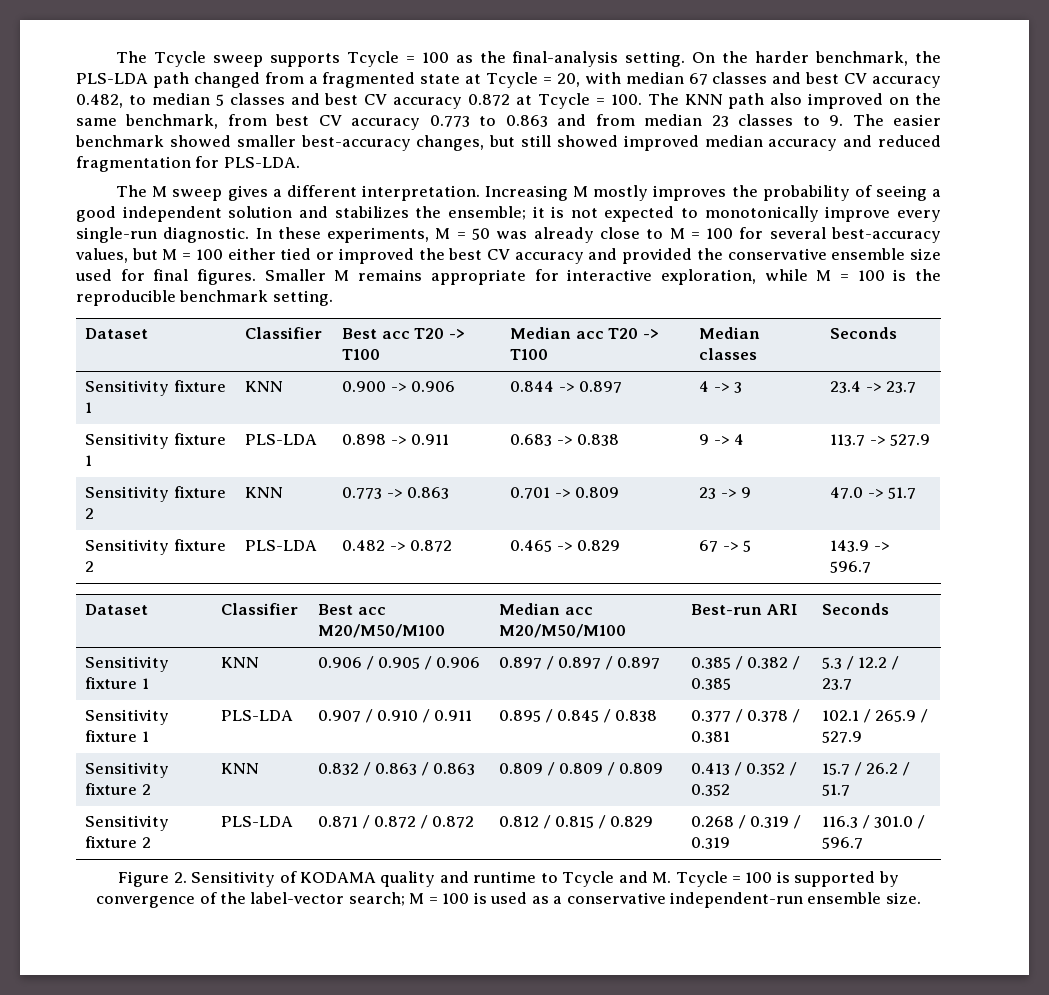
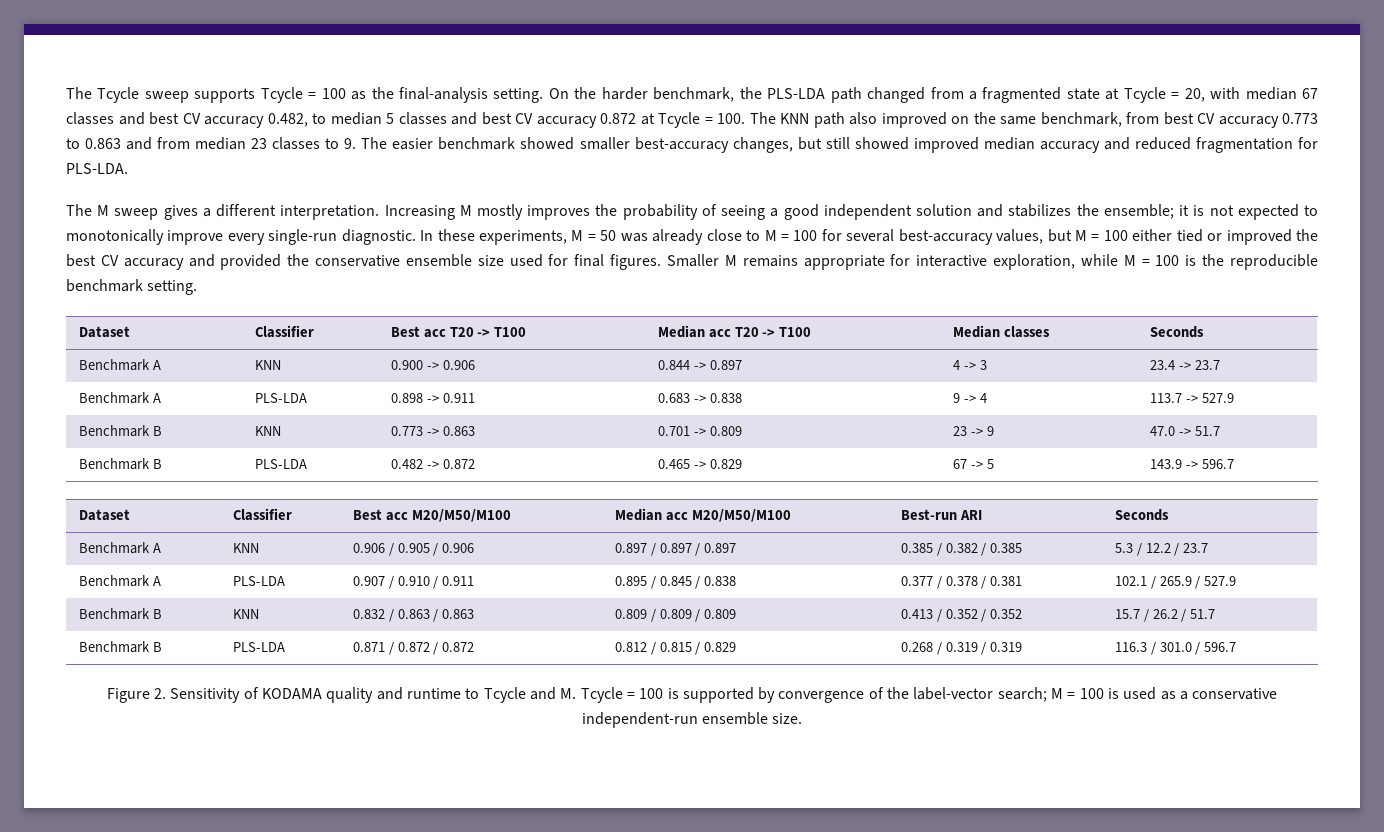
- Sensitivity fixture 1 | KNN | 0.900 -> 0.906 | 0.844 -> 0.897 | 4 -> 3 | 23.4 -> 23.7
+ Benchmark A | KNN | 0.900 -> 0.906 | 0.844 -> 0.897 | 4 -> 3 | 23.4 -> 23.7
- Sensitivity fixture 1 | PLS-LDA | 0.898 -> 0.911 | 0.683 -> 0.838 | 9 -> 4 | 113.7 -> 527.9
+ Benchmark A | PLS-LDA | 0.898 -> 0.911 | 0.683 -> 0.838 | 9 -> 4 | 113.7 -> 527.9
- Sensitivity fixture 2 | KNN | 0.773 -> 0.863 | 0.701 -> 0.809 | 23 -> 9 | 47.0 -> 51.7
+ Benchmark B | KNN | 0.773 -> 0.863 | 0.701 -> 0.809 | 23 -> 9 | 47.0 -> 51.7
- Sensitivity fixture 2 | PLS-LDA | 0.482 -> 0.872 | 0.465 -> 0.829 | 67 -> 5 | 143.9 -> 596.7
+ Benchmark B | PLS-LDA | 0.482 -> 0.872 | 0.465 -> 0.829 | 67 -> 5 | 143.9 -> 596.7
- Sensitivity fixture 1 | KNN | 0.906 / 0.905 / 0.906 | 0.897 / 0.897 / 0.897 | 0.385 / 0.382 / 0.385 | 5.3 / 12.2 / 23.7
+ Benchmark A | KNN | 0.906 / 0.905 / 0.906 | 0.897 / 0.897 / 0.897 | 0.385 / 0.382 / 0.385 | 5.3 / 12.2 / 23.7
- Sensitivity fixture 1 | PLS-LDA | 0.907 / 0.910 / 0.911 | 0.895 / 0.845 / 0.838 | 0.377 / 0.378 / 0.381 | 102.1 / 265.9 / 527.9
+ Benchmark A | PLS-LDA | 0.907 / 0.910 / 0.911 | 0.895 / 0.845 / 0.838 | 0.377 / 0.378 / 0.381 | 102.1 / 265.9 / 527.9
- Sensitivity fixture 2 | KNN | 0.832 / 0.863 / 0.863 | 0.809 / 0.809 / 0.809 | 0.413 / 0.352 / 0.352 | 15.7 / 26.2 / 51.7
+ Benchmark B | KNN | 0.832 / 0.863 / 0.863 | 0.809 / 0.809 / 0.809 | 0.413 / 0.352 / 0.352 | 15.7 / 26.2 / 51.7
- Sensitivity fixture 2 | PLS-LDA | 0.871 / 0.872 / 0.872 | 0.812 / 0.815 / 0.829 | 0.268 / 0.319 / 0.319 | 116.3 / 301.0 / 596.7
+ Benchmark B | PLS-LDA | 0.871 / 0.872 / 0.872 | 0.812 / 0.815 / 0.829 | 0.268 / 0.319 / 0.319 | 116.3 / 301.0 / 596.7

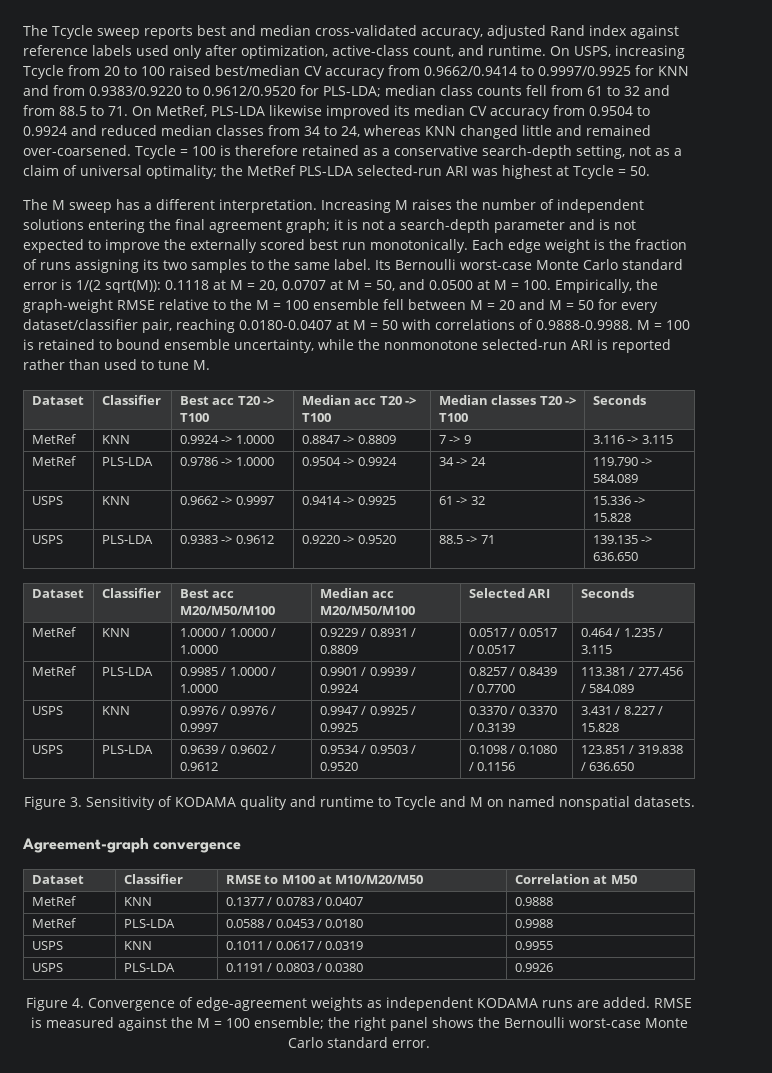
- The Tcycle sweep supports Tcycle = 100 as the final-analysis setting. On the harder benchmark, the PLS-LDA path changed from a fragmented state at Tcycle = 20, with median 67 classes and best CV accuracy 0.482, to median 5 classes and best CV accuracy 0.872 at Tcycle = 100. The KNN path also improved on the same benchmark, from best CV accuracy 0.773 to 0.863 and from median 23 classes to 9. The easier benchmark showed smaller best-accuracy changes, but still showed improved median accuracy and reduced fragmentation for PLS-LDA.
+ The Tcycle sweep reports best and median cross-validated accuracy, adjusted Rand index against reference labels used only after optimization, active-class count, and runtime. On USPS, increasing Tcycle from 20 to 100 raised best/median CV accuracy from 0.9662/0.9414 to 0.9997/0.9925 for KNN and from 0.9383/0.9220 to 0.9612/0.9520 for PLS-LDA; median class counts fell from 61 to 32 and from 88.5 to 71. On MetRef, PLS-LDA likewise improved its median CV accuracy from 0.9504 to 0.9924 and reduced median classes from 34 to 24, whereas KNN changed little and remained over-coarsened. Tcycle = 100 is therefore retained as a conservative search-depth setting, not as a claim of universal optimality; the MetRef PLS-LDA selected-run ARI was highest at Tcycle = 50.
- The M sweep gives a different interpretation.
+ The M sweep has a different interpretation.
- Increasing M mostly improves the probability of seeing a good independent solution and stabilizes the ensemble; it is not expected to monotonically improve every single-run diagnostic. In these experiments, M = 50 was already close to M = 100 for several best-accuracy values, but M = 100 either tied or improved the best CV accuracy and provided the conservative ensemble size used for final figures. Smaller M remains appropriate for interactive exploration, while M = 100 is the reproducible benchmark setting.
+ Increasing M raises the number of independent solutions entering the final agreement graph; it is not a search-depth parameter and is not expected to improve the externally scored best run monotonically. Each edge weight is the fraction of runs assigning its two samples to the same label. Its Bernoulli worst-case Monte Carlo standard error is 1/(2 sqrt(M)): 0.1118 at M = 20, 0.0707 at M = 50, and 0.0500 at M = 100. Empirically, the graph-weight RMSE relative to the M = 100 ensemble fell between M = 20 and M = 50 for every dataset/classifier pair, reaching 0.0180-0.0407 at M = 50 with correlations of 0.9888-0.9988. M = 100 is retained to bound ensemble uncertainty, while the nonmonotone selected-run ARI is reported rather than used to tune M.
- Dataset | Classifier | Best acc T20 -> T100 | Median acc T20 -> T100 | Median classes | Seconds
- Benchmark A | KNN | 0.900 -> 0.906 | 0.844 -> 0.897 | 4 -> 3 | 23.4 -> 23.7
- Benchmark A | PLS-LDA | 0.898 -> 0.911 | 0.683 -> 0.838 | 9 -> 4 | 113.7 -> 527.9
- Benchmark B | KNN | 0.773 -> 0.863 | 0.701 -> 0.809 | 23 -> 9 | 47.0 -> 51.7
- Benchmark B | PLS-LDA | 0.482 -> 0.872 | 0.465 -> 0.829 | 67 -> 5 | 143.9 -> 596.7
+ Dataset | Classifier | Best acc T20 -> T100 | Median acc T20 -> T100 | Median classes T20 -> T100 | Seconds
+ MetRef | KNN | 0.9924 -> 1.0000 | 0.8847 -> 0.8809 | 7 -> 9 | 3.116 -> 3.115
+ MetRef | PLS-LDA | 0.9786 -> 1.0000 | 0.9504 -> 0.9924 | 34 -> 24 | 119.790 -> 584.089
+ USPS | KNN | 0.9662 -> 0.9997 | 0.9414 -> 0.9925 | 61 -> 32 | 15.336 -> 15.828
+ USPS | PLS-LDA | 0.9383 -> 0.9612 | 0.9220 -> 0.9520 | 88.5 -> 71 | 139.135 -> 636.650
- Dataset | Classifier | Best acc M20/M50/M100 | Median acc M20/M50/M100 | Best-run ARI | Seconds
+ Dataset | Classifier | Best acc M20/M50/M100 | Median acc M20/M50/M100 | Selected ARI | Seconds
- Benchmark A | KNN | 0.906 / 0.905 / 0.906 | 0.897 / 0.897 / 0.897 | 0.385 / 0.382 / 0.385 | 5.3 / 12.2 / 23.7
- Benchmark A | PLS-LDA | 0.907 / 0.910 / 0.911 | 0.895 / 0.845 / 0.838 | 0.377 / 0.378 / 0.381 | 102.1 / 265.9 / 527.9
- Benchmark B | KNN | 0.832 / 0.863 / 0.863 | 0.809 / 0.809 / 0.809 | 0.413 / 0.352 / 0.352 | 15.7 / 26.2 / 51.7
- Benchmark B | PLS-LDA | 0.871 / 0.872 / 0.872 | 0.812 / 0.815 / 0.829 | 0.268 / 0.319 / 0.319 | 116.3 / 301.0 / 596.7
- Figure 2. Sensitivity of KODAMA quality and runtime to Tcycle and M. Tcycle = 100 is supported by convergence of the label-vector search; M = 100 is used as a conservative independent-run ensemble size.
+ MetRef | KNN | 1.0000 / 1.0000 / 1.0000 | 0.9229 / 0.8931 / 0.8809 | 0.0517 / 0.0517 / 0.0517 | 0.464 / 1.235 / 3.115
+ MetRef | PLS-LDA | 0.9985 / 1.0000 / 1.0000 | 0.9901 / 0.9939 / 0.9924 | 0.8257 / 0.8439 / 0.7700 | 113.381 / 277.456 / 584.089
+ USPS | KNN | 0.9976 / 0.9976 / 0.9997 | 0.9947 / 0.9925 / 0.9925 | 0.3370 / 0.3370 / 0.3139 | 3.431 / 8.227 / 15.828
+ USPS | PLS-LDA | 0.9639 / 0.9602 / 0.9612 | 0.9534 / 0.9503 / 0.9520 | 0.1098 / 0.1080 / 0.1156 | 123.851 / 319.838 / 636.650
+ Figure 3. Sensitivity of KODAMA quality and runtime to Tcycle and M on named nonspatial datasets.
+ Agreement-graph convergence
+ Dataset | Classifier | RMSE to M100 at M10/M20/M50 | Correlation at M50
+ MetRef | KNN | 0.1377 / 0.0783 / 0.0407 | 0.9888
+ MetRef | PLS-LDA | 0.0588 / 0.0453 / 0.0180 | 0.9988
+ USPS | KNN | 0.1011 / 0.0617 / 0.0319 | 0.9955
+ USPS | PLS-LDA | 0.1191 / 0.0803 / 0.0380 | 0.9926
+ Figure 4. Convergence of edge-agreement weights as independent KODAMA runs are added. RMSE is measured against the M = 100 ensemble; the right panel shows the Bernoulli worst-case Monte Carlo standard error.

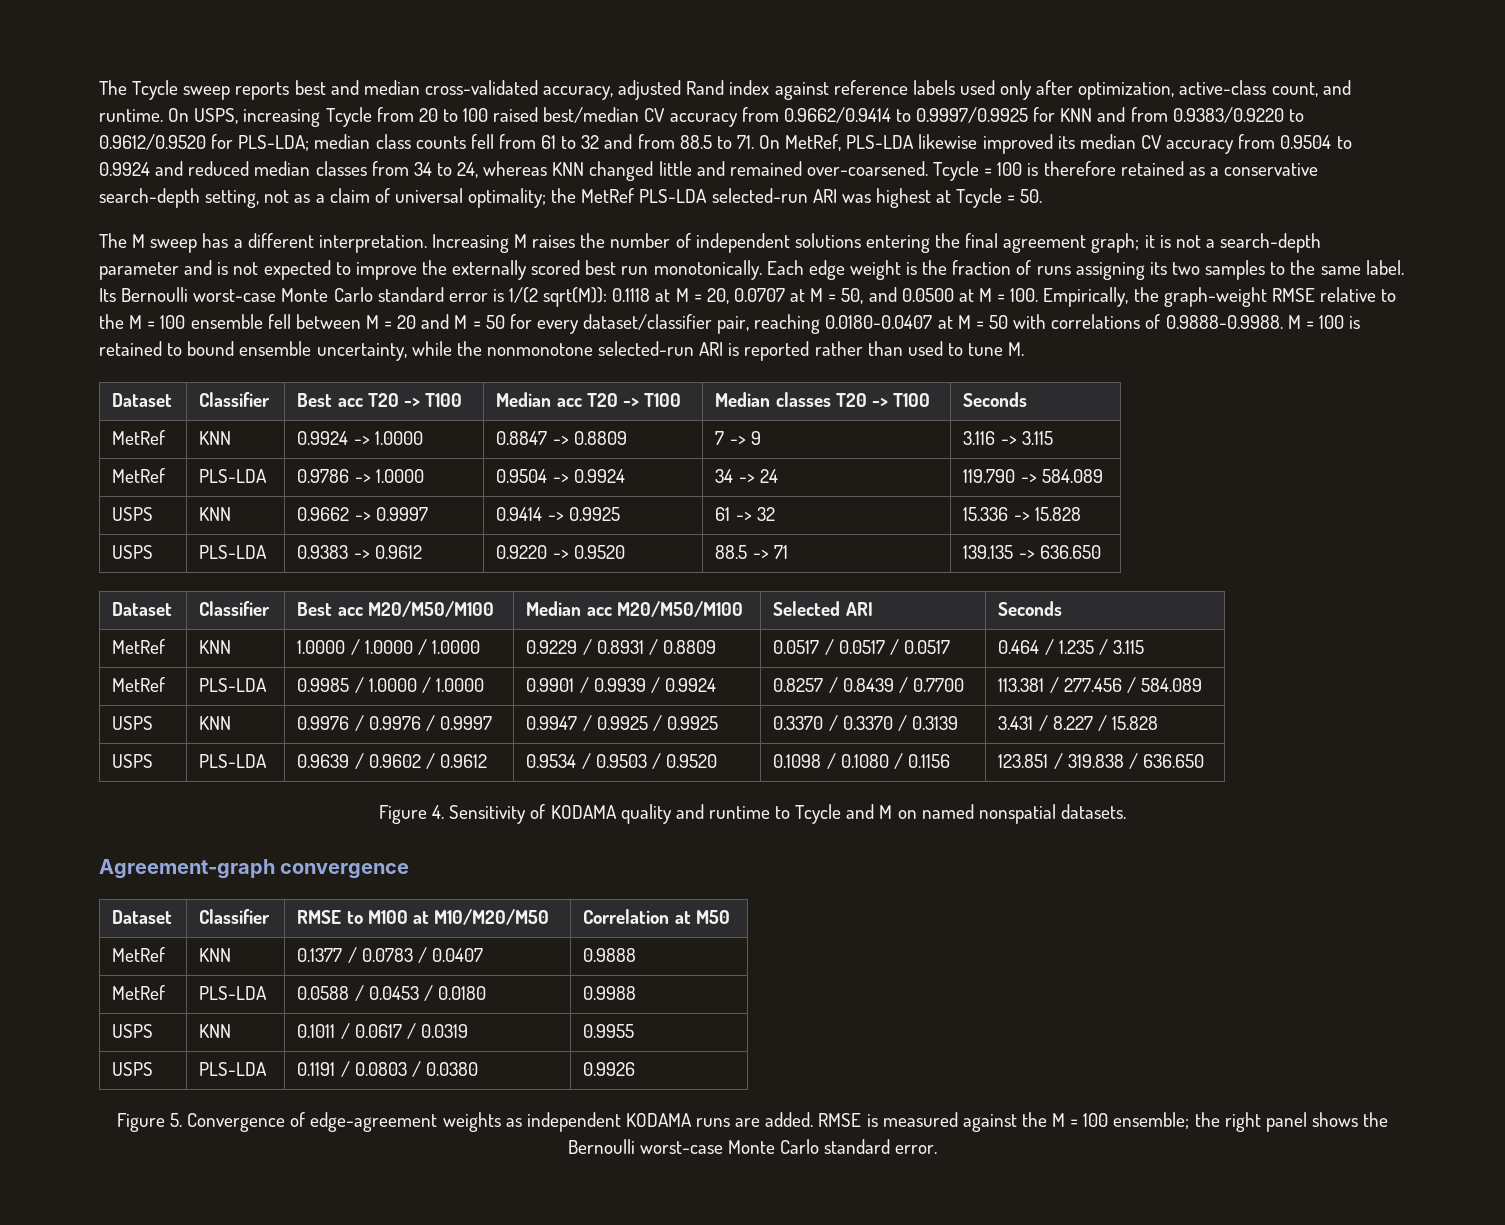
- Figure 3. Sensitivity of KODAMA quality and runtime to Tcycle and M on named nonspatial datasets.
+ Figure 4. Sensitivity of KODAMA quality and runtime to Tcycle and M on named nonspatial datasets.
- Figure 4. Convergence of edge-agreement weights as independent KODAMA runs are added.
+ Figure 5. Convergence of edge-agreement weights as independent KODAMA runs are added.

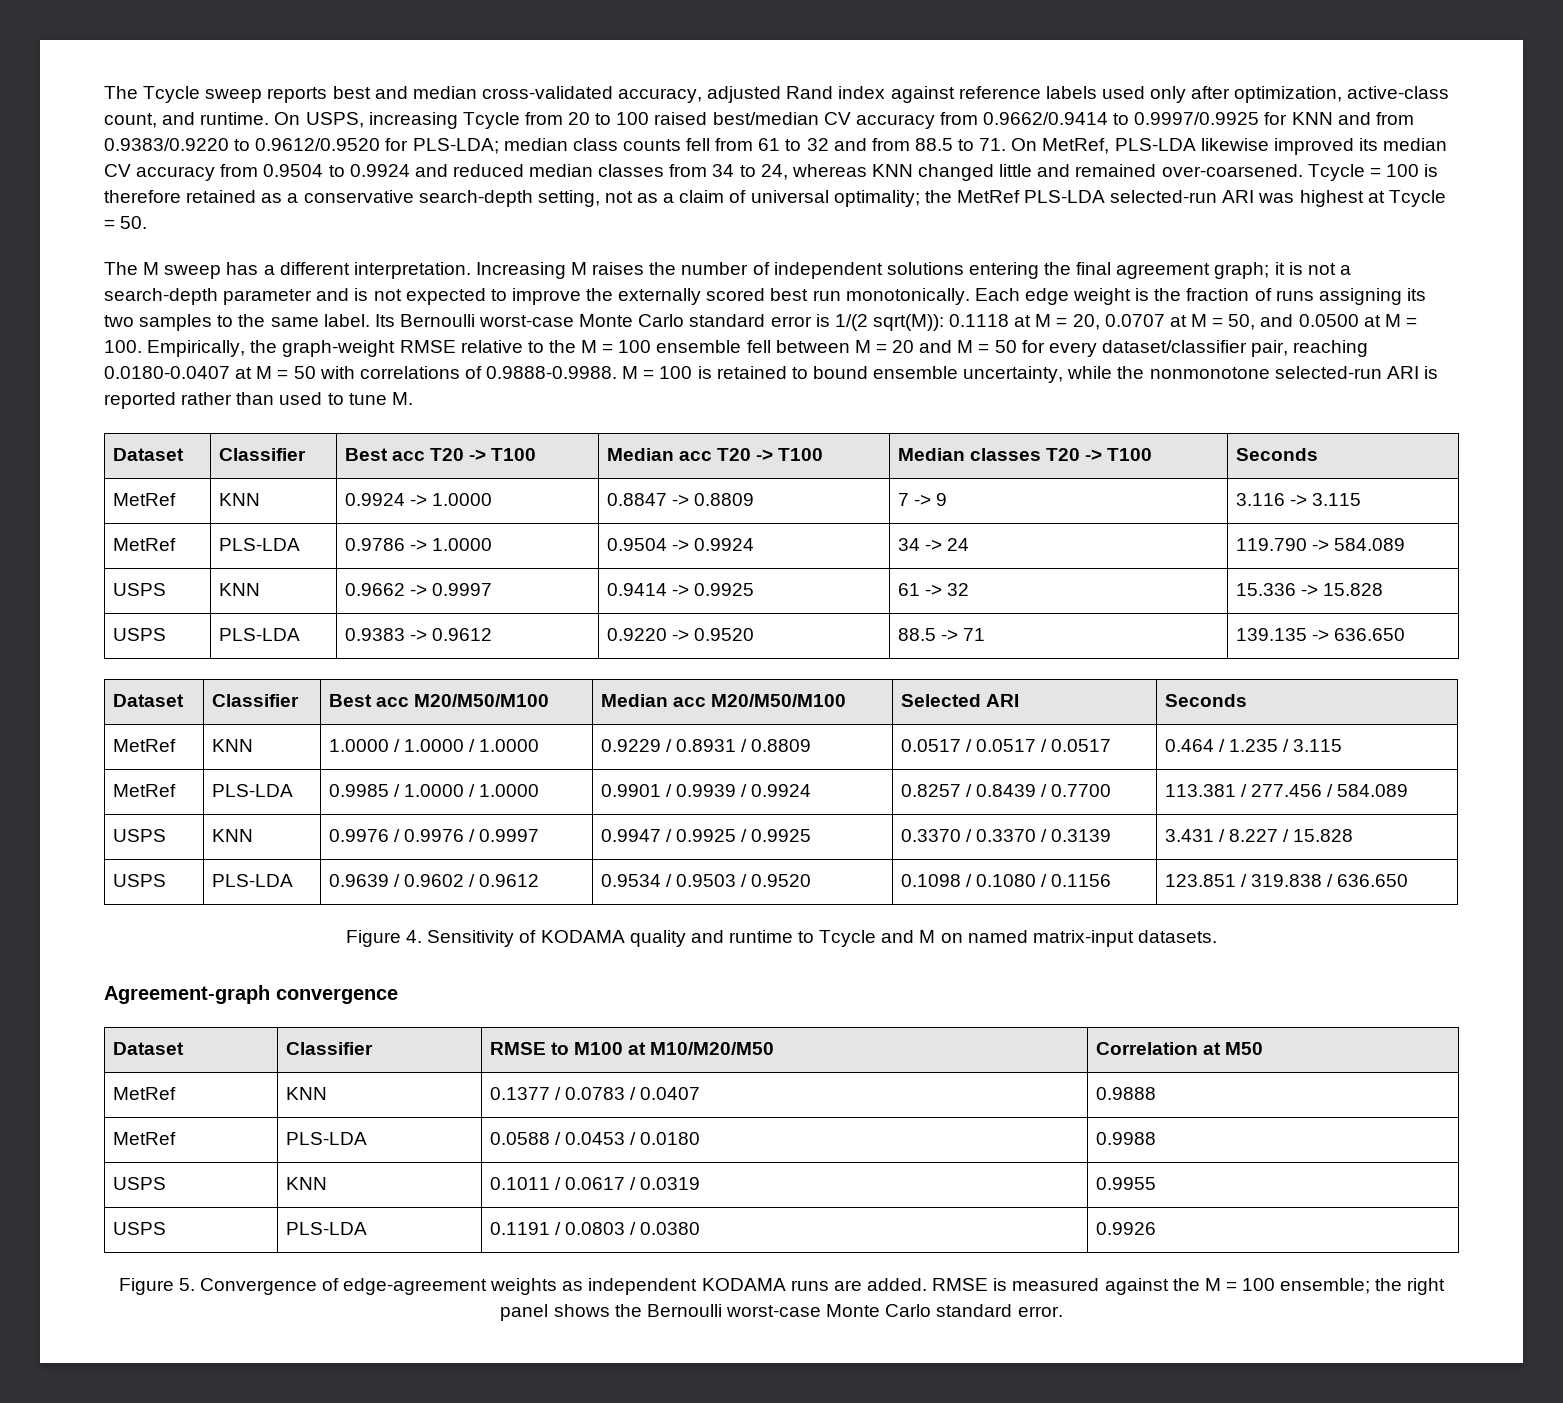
- Figure 4. Sensitivity of KODAMA quality and runtime to Tcycle and M on named nonspatial datasets.
+ Figure 4. Sensitivity of KODAMA quality and runtime to Tcycle and M on named matrix-input datasets.

